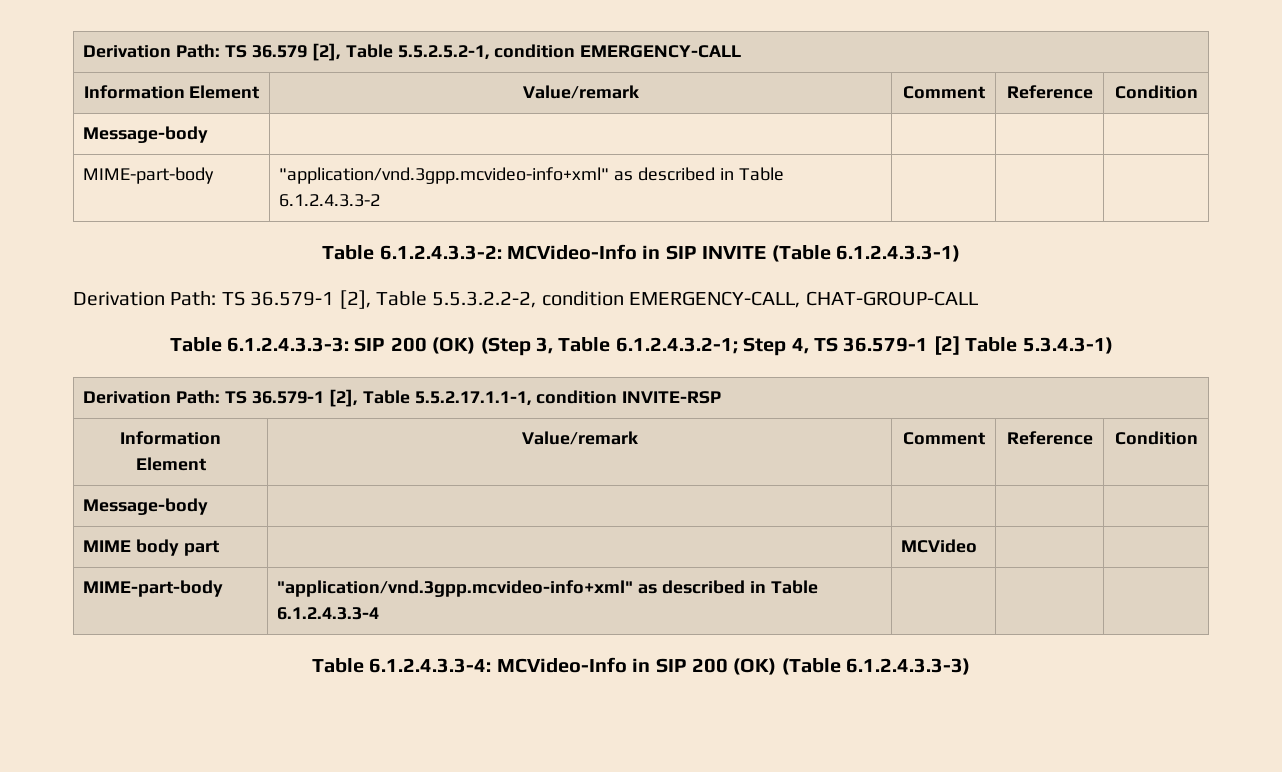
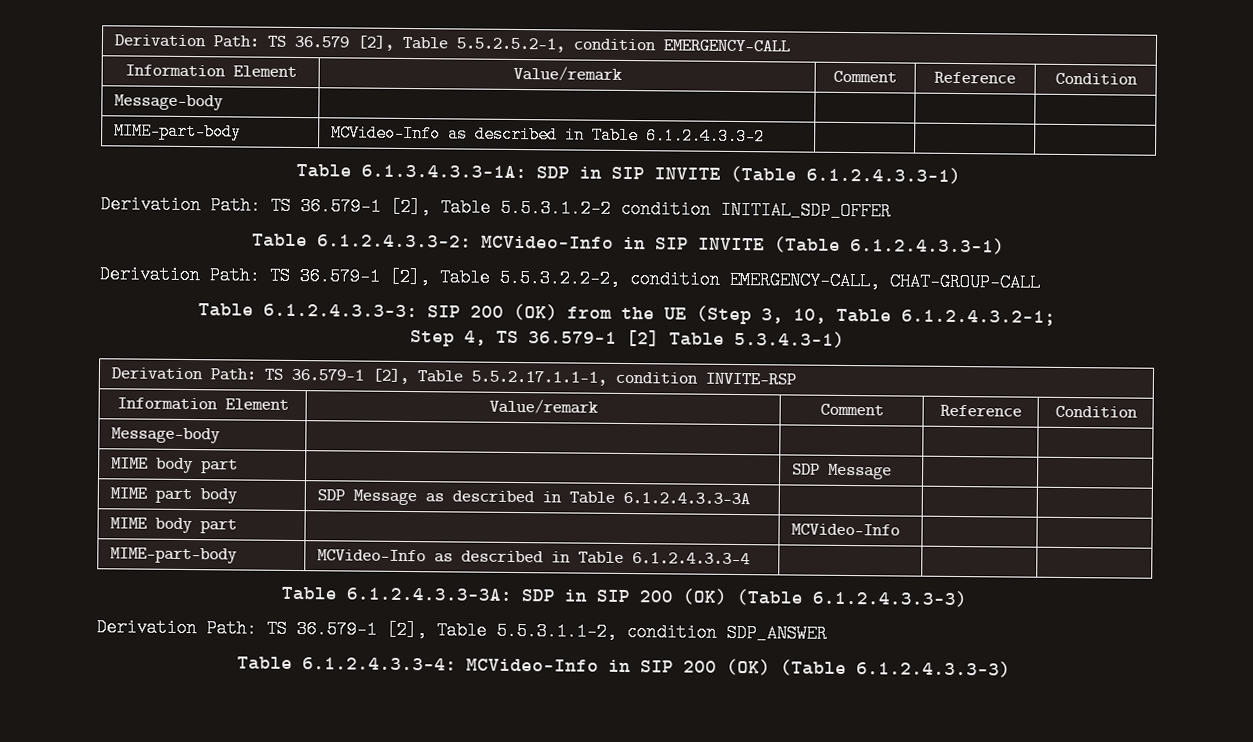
- MIME-part-body | "application/vnd.3gpp.mcvideo-info+xml" as described in Table 6.1.2.4.3.3-2 | | |
+ MIME-part-body | MCVideo-Info as described in Table 6.1.2.4.3.3-2 | | |
+ Table 6.1.3.4.3.3-1A: SDP in SIP INVITE (Table 6.1.2.4.3.3-1)
+ Derivation Path: TS 36.579-1 [2], Table 5.5.3.1.2-2 condition INITIAL_SDP_OFFER
- Table 6.1.2.4.3.3-3: SIP 200 (OK) (Step 3, Table 6.1.2.4.3.2-1; Step 4, TS 36.579-1 [2] Table 5.3.4.3-1)
+ Table 6.1.2.4.3.3-3: SIP 200 (OK) from the UE (Step 3, 10, Table 6.1.2.4.3.2-1;
+ Step 4, TS 36.579-1 [2] Table 5.3.4.3-1)
- MIME body part | | MCVideo | |
- MIME-part-body | "application/vnd.3gpp.mcvideo-info+xml" as described in Table 6.1.2.4.3.3-4 | | |
+ MIME body part | | SDP Message | |
+ MIME part body | SDP Message as described in Table 6.1.2.4.3.3-3A | | |
+ MIME body part | | MCVideo-Info | |
+ MIME-part-body | MCVideo-Info as described in Table 6.1.2.4.3.3-4 | | |
+ Table 6.1.2.4.3.3-3A: SDP in SIP 200 (OK) (Table 6.1.2.4.3.3-3)
+ Derivation Path: TS 36.579-1 [2], Table 5.5.3.1.1-2, condition SDP_ANSWER

